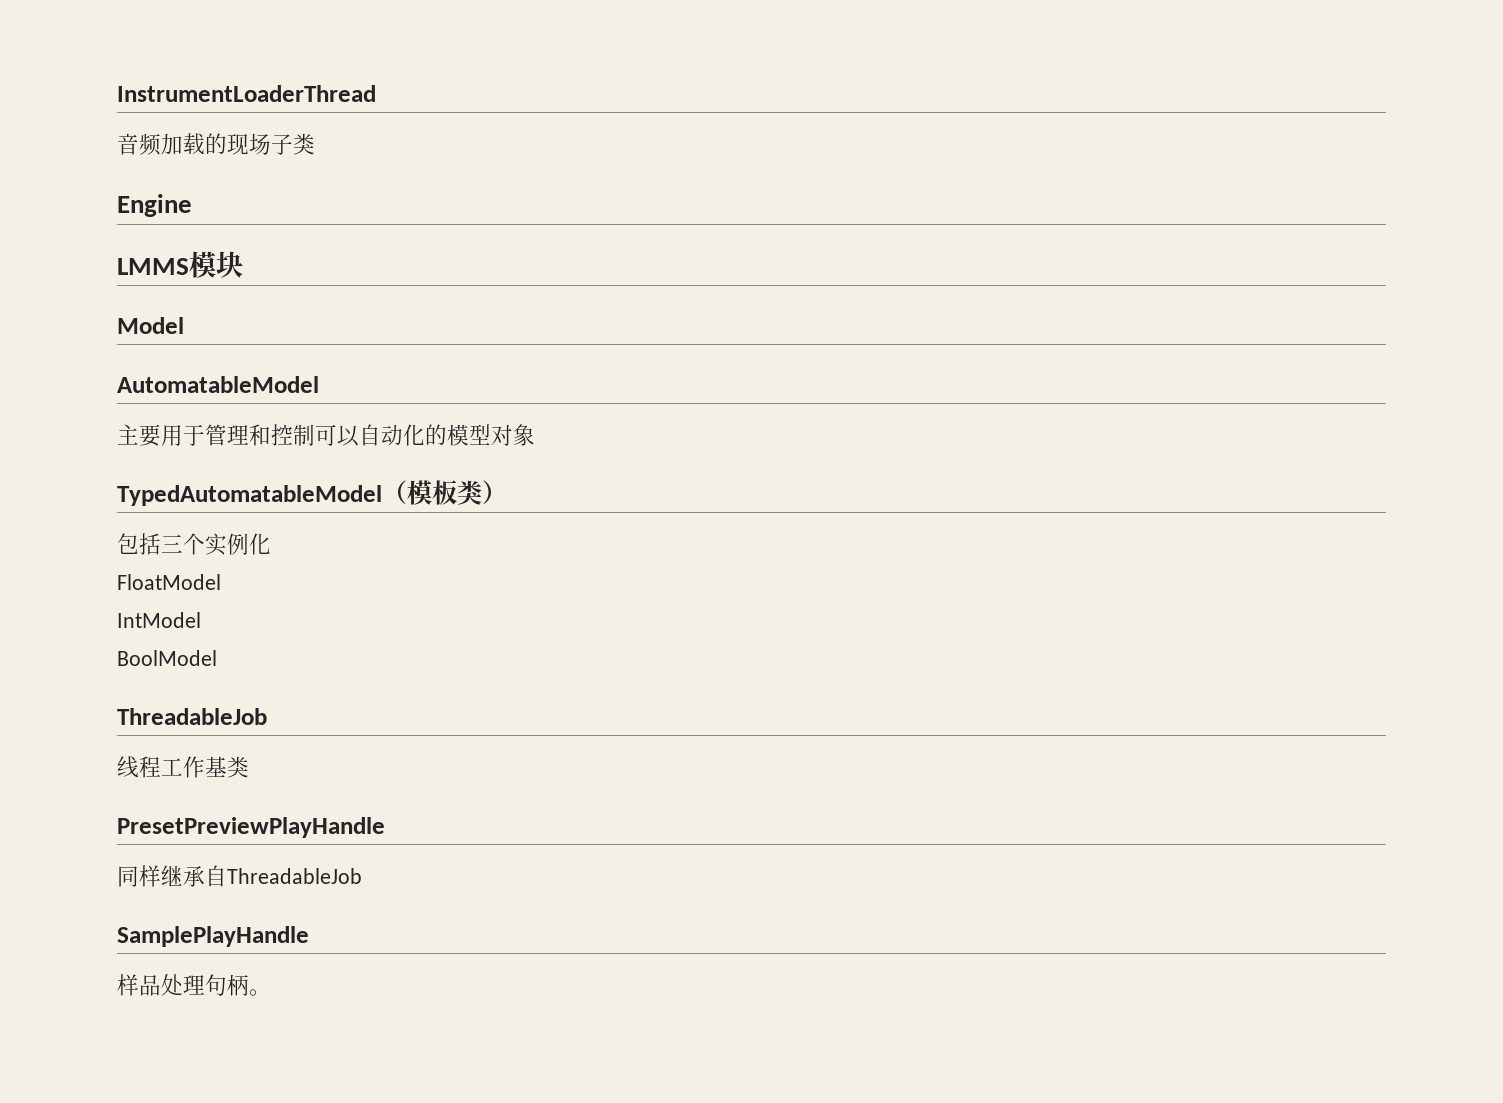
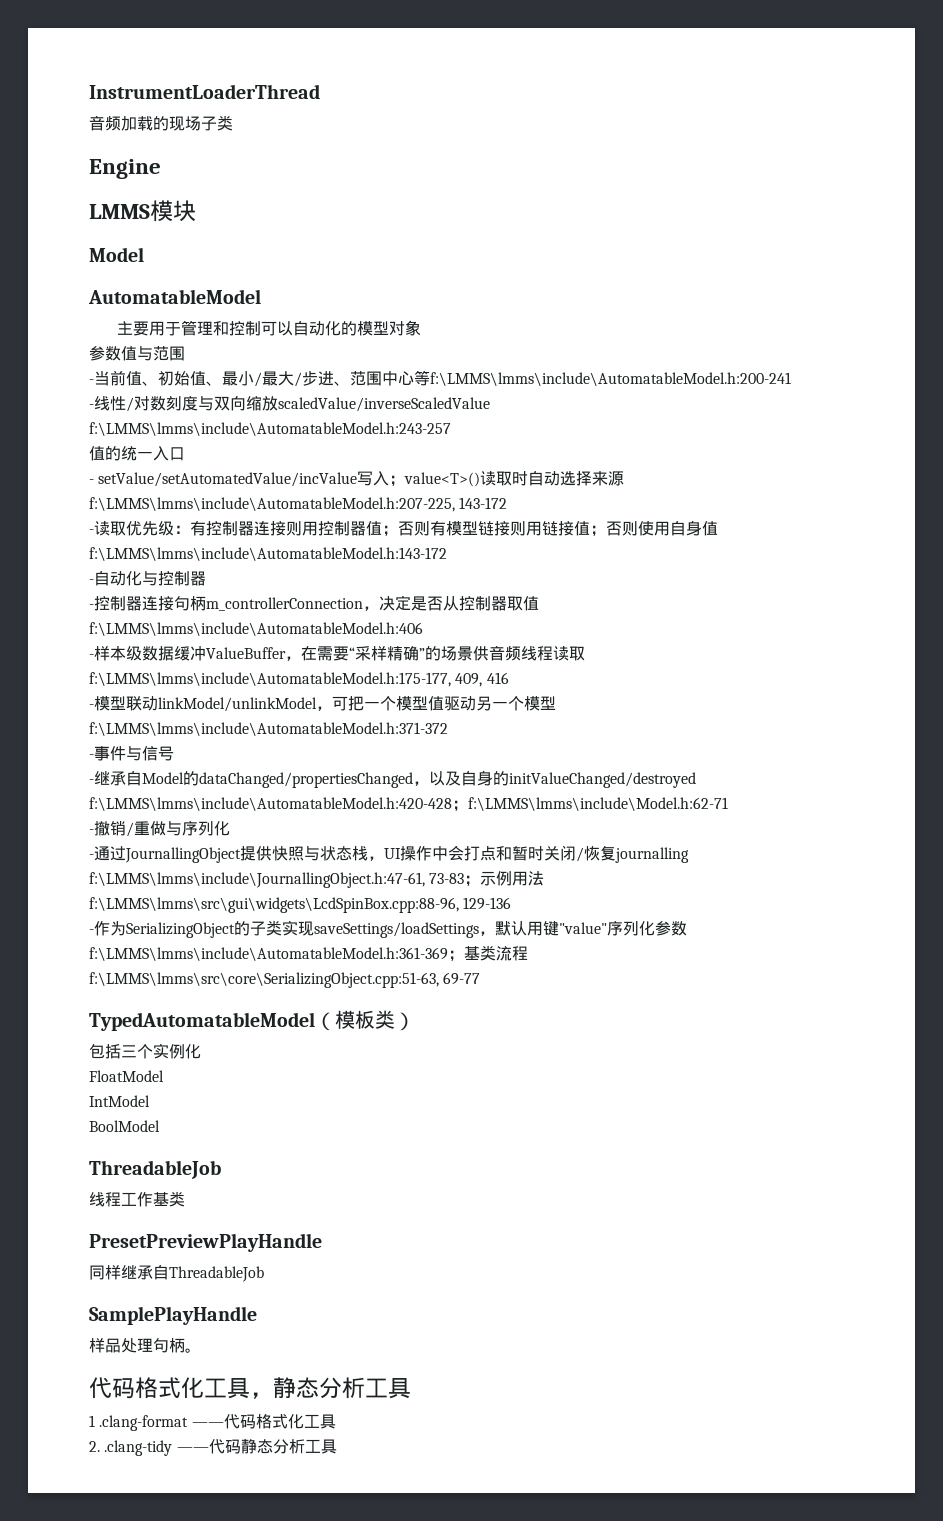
+ 参数值与范围
+ -当前值、初始值、最小/最大/步进、范围中心等f:\LMMS\lmms\include\AutomatableModel.h:200-241
+ -线性/对数刻度与双向缩放scaledValue/inverseScaledValue f:\LMMS\lmms\include\AutomatableModel.h:243-257
+ 值的统一入口
+ - setValue/setAutomatedValue/incValue写入；value<T>()读取时自动选择来源f:\LMMS\lmms\include\AutomatableModel.h:207-225, 143-172
+ -读取优先级：有控制器连接则用控制器值；否则有模型链接则用链接值；否则使用自身值f:\LMMS\lmms\include\AutomatableModel.h:143-172
+ -自动化与控制器
+ -控制器连接句柄m_controllerConnection，决定是否从控制器取值f:\LMMS\lmms\include\AutomatableModel.h:406
+ -样本级数据缓冲ValueBuffer，在需要“采样精确”的场景供音频线程读取f:\LMMS\lmms\include\AutomatableModel.h:175-177, 409, 416
+ -模型联动linkModel/unlinkModel，可把一个模型值驱动另一个模型f:\LMMS\lmms\include\AutomatableModel.h:371-372
+ -事件与信号
+ -继承自Model的dataChanged/propertiesChanged，以及自身的initValueChanged/destroyed f:\LMMS\lmms\include\AutomatableModel.h:420-428；f:\LMMS\lmms\include\Model.h:62-71
+ -撤销/重做与序列化
+ -通过JournallingObject提供快照与状态栈，UI操作中会打点和暂时关闭/恢复journalling f:\LMMS\lmms\include\JournallingObject.h:47-61, 73-83；示例用法f:\LMMS\lmms\src\gui\widgets\LcdSpinBox.cpp:88-96, 129-136
+ -作为SerializingObject的子类实现saveSettings/loadSettings，默认用键"value"序列化参数f:\LMMS\lmms\include\AutomatableModel.h:361-369；基类流程f:\LMMS\lmms\src\core\SerializingObject.cpp:51-63, 69-77
+ 代码格式化工具，静态分析工具
+ 1 .clang-format ——代码格式化工具
+ 2. .clang-tidy ——代码静态分析工具

